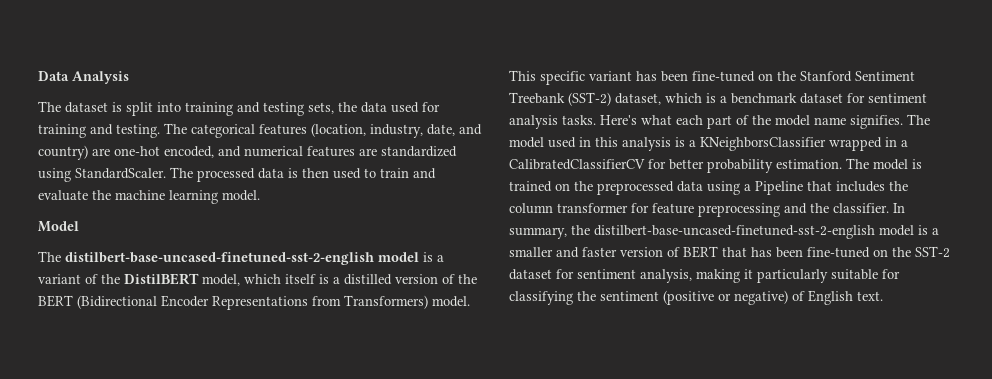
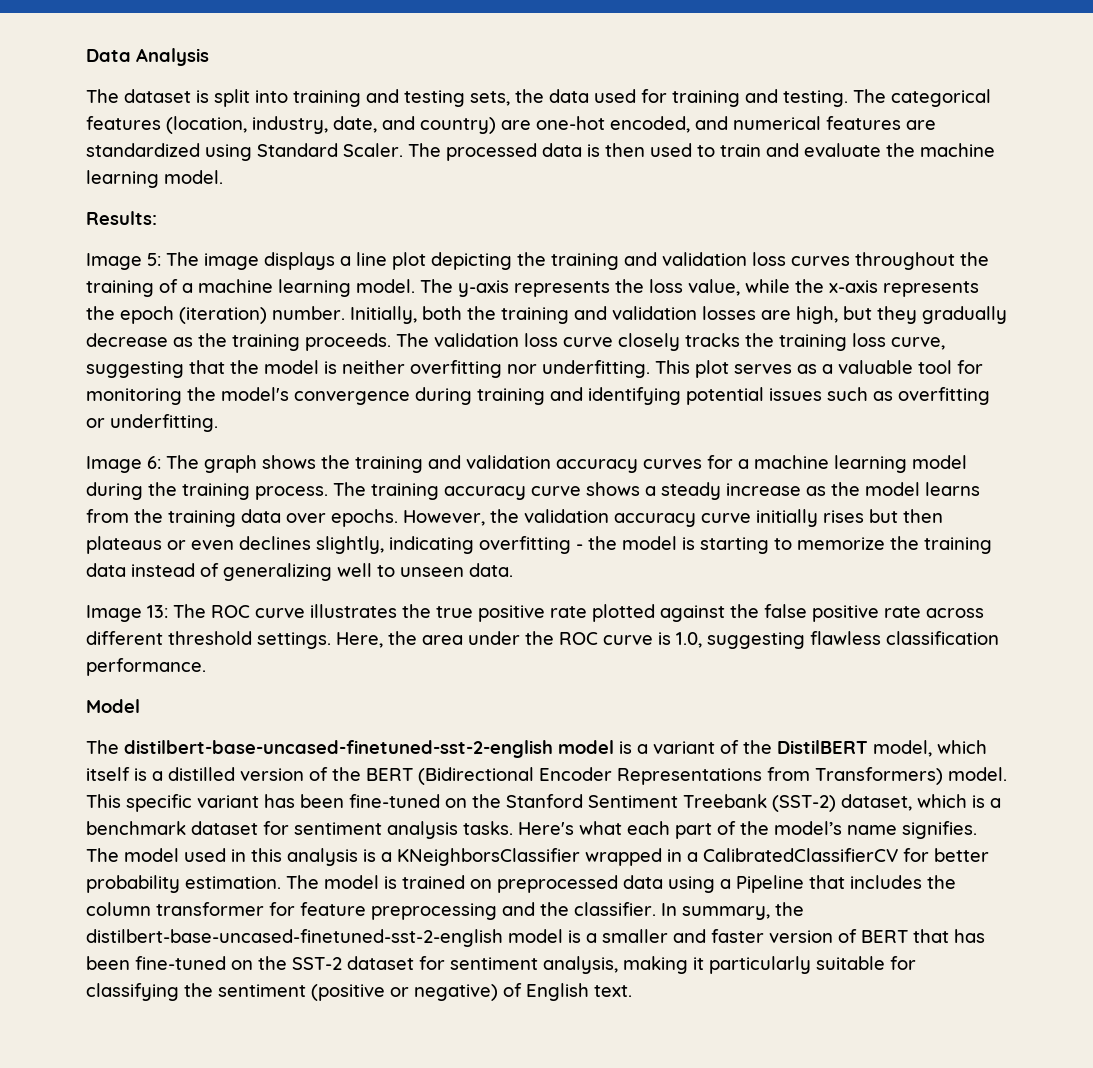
- The categorical features (location, industry, date, and country) are one-hot encoded, and numerical features are standardized using StandardScaler.
+ The categorical features (location, industry, date, and country) are one-hot encoded, and numerical features are standardized using Standard Scaler.
+ Results:
+ Image 5: The image displays a line plot depicting the training and validation loss curves throughout the training of a machine learning model. The y-axis represents the loss value, while the x-axis represents the epoch (iteration) number. Initially, both the training and validation losses are high, but they gradually decrease as the training proceeds. The validation loss curve closely tracks the training loss curve, suggesting that the model is neither overfitting nor underfitting. This plot serves as a valuable tool for monitoring the model's convergence during training and identifying potential issues such as overfitting or underfitting.
+ Image 6: The graph shows the training and validation accuracy curves for a machine learning model during the training process. The training accuracy curve shows a steady increase as the model learns from the training data over epochs. However, the validation accuracy curve initially rises but then plateaus or even declines slightly, indicating overfitting - the model is starting to memorize the training data instead of generalizing well to unseen data.
+ Image 13: The ROC curve illustrates the true positive rate plotted against the false positive rate across different threshold settings. Here, the area under the ROC curve is 1.0, suggesting flawless classification performance.
- Here's what each part of the model name signifies.
+ Here's what each part of the model’s name signifies.
- The model is trained on the preprocessed data using a Pipeline that includes the column transformer for feature preprocessing and the classifier.
+ The model is trained on preprocessed data using a Pipeline that includes the column transformer for feature preprocessing and the classifier.

